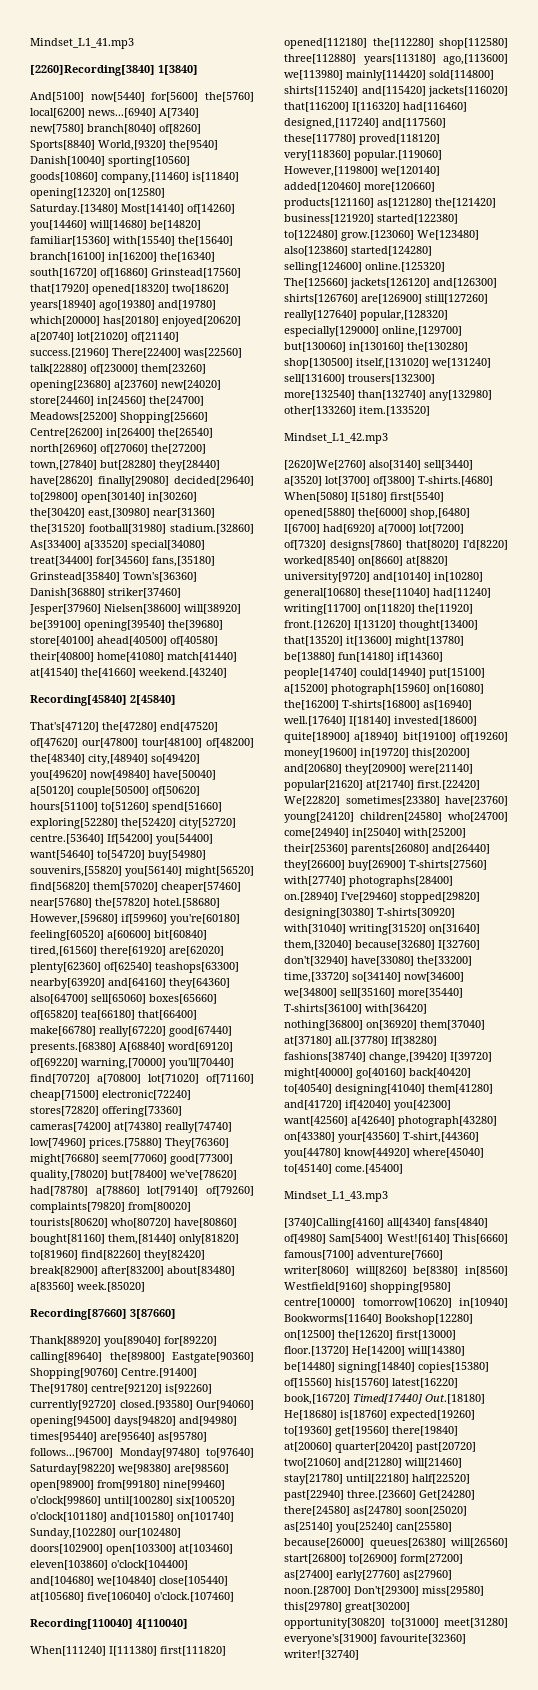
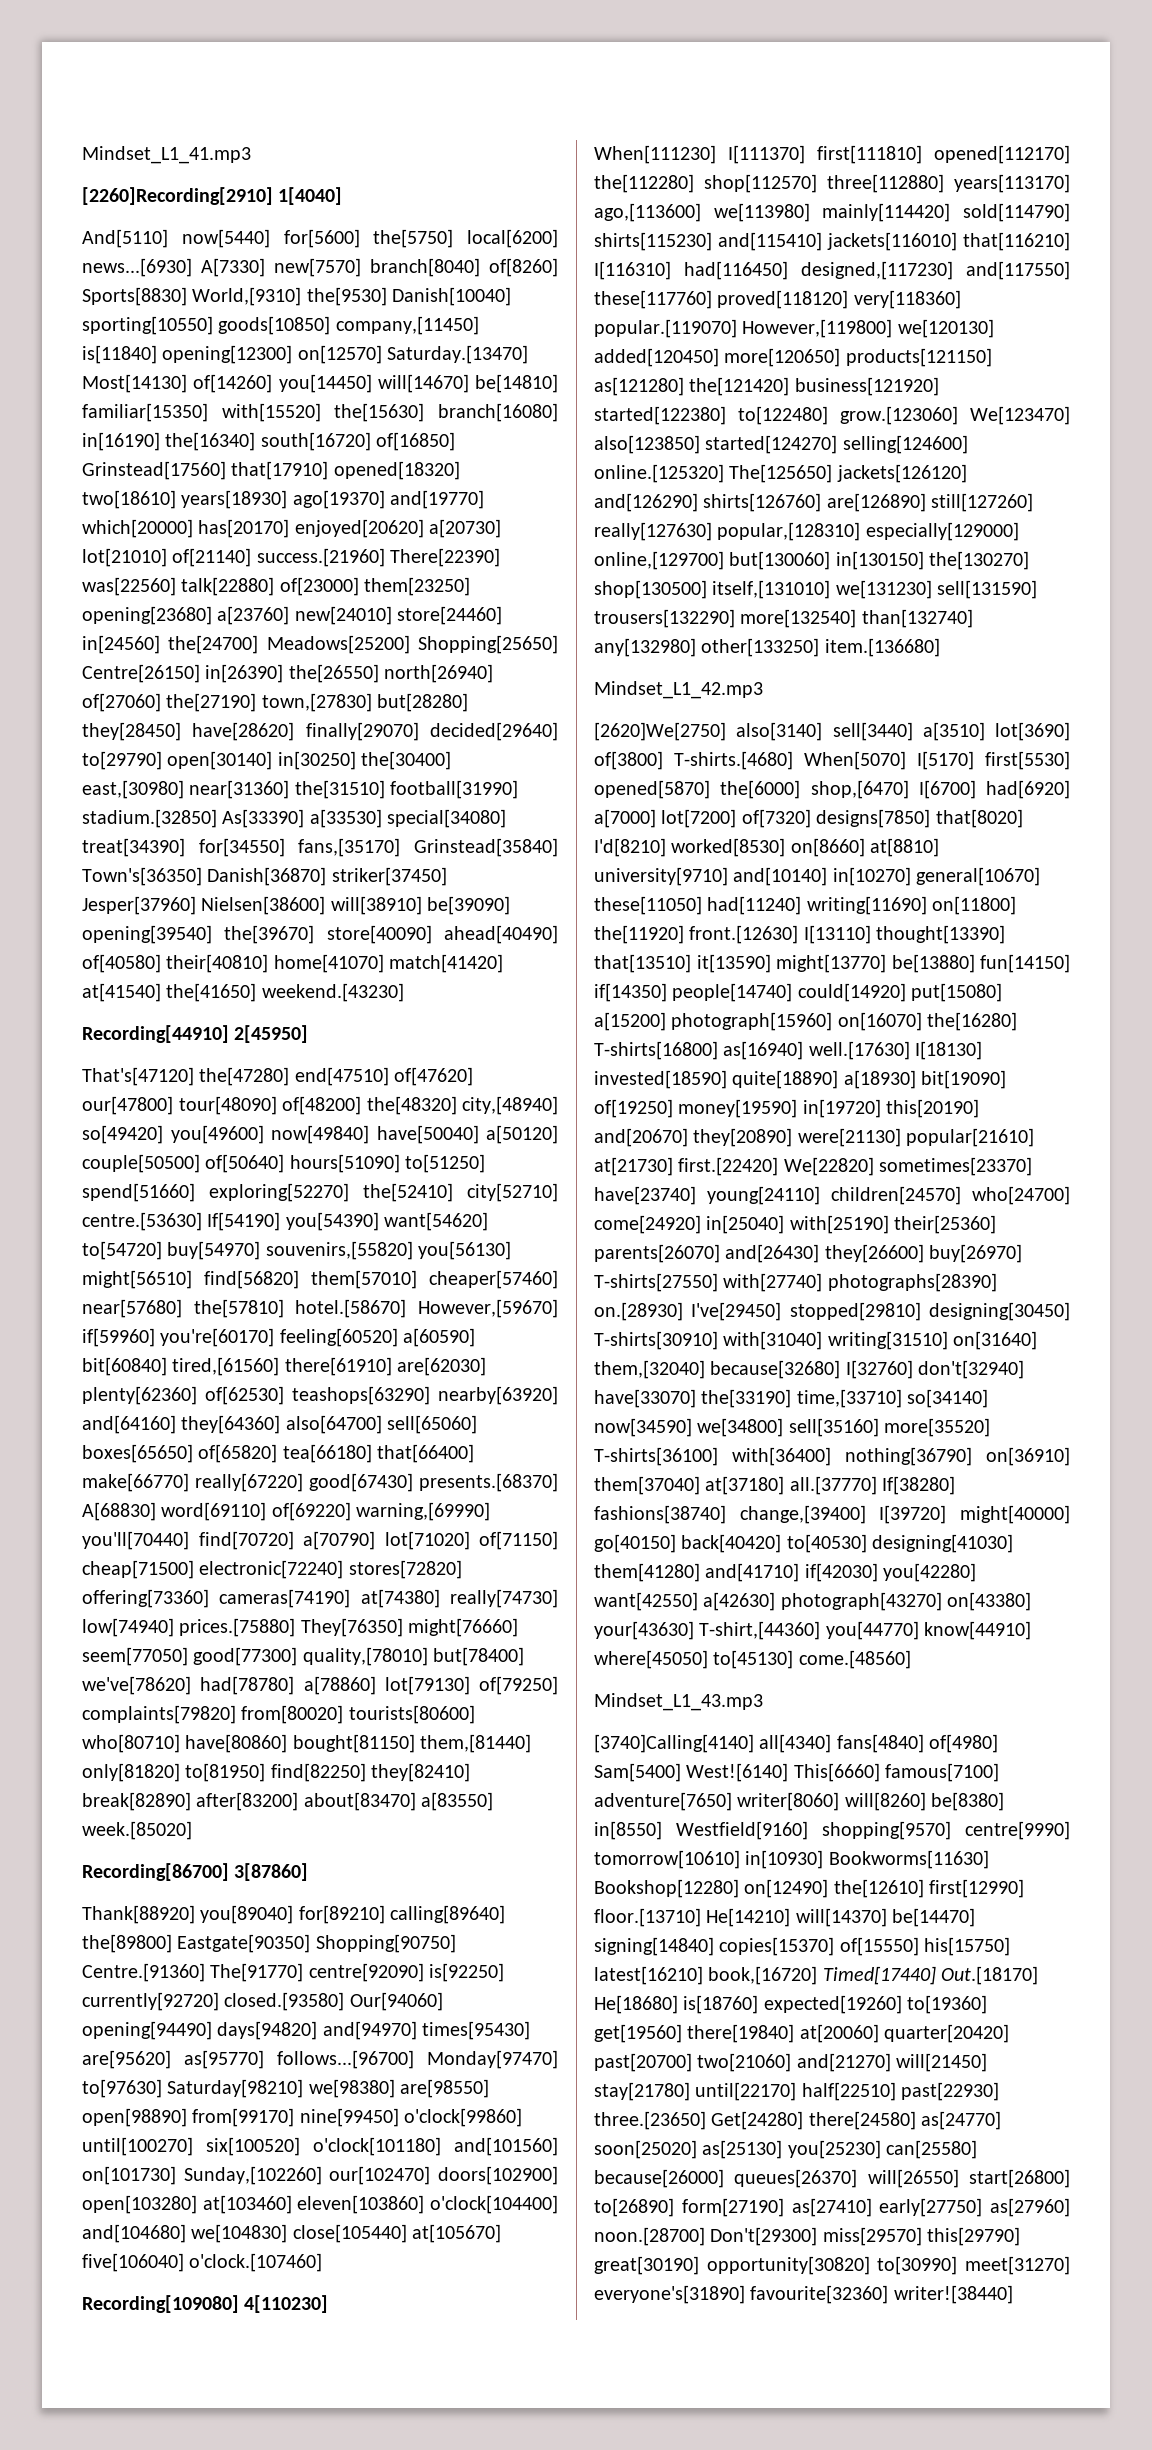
- [2260]Recording[3840] 1[3840]
- And[5100] now[5440] for[5600] the[5760] local[6200] news...[6940] A[7340] new[7580] branch[8040] of[8260] Sports[8840] World,[9320] the[9540] Danish[10040] sporting[10560] goods[10860] company,[11460] is[11840] opening[12320] on[12580] Saturday.[13480] Most[14140] of[14260] you[14460] will[14680] be[14820] familiar[15360] with[15540] the[15640] branch[16100] in[16200] the[16340] south[16720] of[16860] Grinstead[17560] that[17920] opened[18320] two[18620] years[18940] ago[19380] and[19780] which[20000] has[20180] enjoyed[20620] a[20740] lot[21020] of[21140] success.[21960] There[22400] was[22560] talk[22880] of[23000] them[23260] opening[23680] a[23760] new[24020] store[24460] in[24560] the[24700] Meadows[25200] Shopping[25660] Centre[26200] in[26400] the[26540] north[26960] of[27060] the[27200] town,[27840] but[28280] they[28440] have[28620] finally[29080] decided[29640] to[29800] open[30140] in[30260] the[30420] east,[30980] near[31360] the[31520] football[31980] stadium.[32860] As[33400] a[33520] special[34080] treat[34400] for[34560] fans,[35180] Grinstead[35840] Town's[36360] Danish[36880] striker[37460] Jesper[37960] Nielsen[38600] will[38920] be[39100] opening[39540] the[39680] store[40100] ahead[40500] of[40580] their[40800] home[41080] match[41440] at[41540] the[41660] weekend.[43240]
- Recording[45840] 2[45840]
+ [2260]Recording[2910] 1[4040]
+ And[5110] now[5440] for[5600] the[5750] local[6200] news...[6930] A[7330] new[7570] branch[8040] of[8260] Sports[8830] World,[9310] the[9530] Danish[10040] sporting[10550] goods[10850] company,[11450] is[11840] opening[12300] on[12570] Saturday.[13470] Most[14130] of[14260] you[14450] will[14670] be[14810] familiar[15350] with[15520] the[15630] branch[16080] in[16190] the[16340] south[16720] of[16850] Grinstead[17560] that[17910] opened[18320] two[18610] years[18930] ago[19370] and[19770] which[20000] has[20170] enjoyed[20620] a[20730] lot[21010] of[21140] success.[21960] There[22390] was[22560] talk[22880] of[23000] them[23250] opening[23680] a[23760] new[24010] store[24460] in[24560] the[24700] Meadows[25200] Shopping[25650] Centre[26150] in[26390] the[26550] north[26940] of[27060] the[27190] town,[27830] but[28280] they[28450] have[28620] finally[29070] decided[29640] to[29790] open[30140] in[30250] the[30400] east,[30980] near[31360] the[31510] football[31990] stadium.[32850] As[33390] a[33530] special[34080] treat[34390] for[34550] fans,[35170] Grinstead[35840] Town's[36350] Danish[36870] striker[37450] Jesper[37960] Nielsen[38600] will[38910] be[39090] opening[39540] the[39670] store[40090] ahead[40490] of[40580] their[40810] home[41070] match[41420] at[41540] the[41650] weekend.[43230]
+ Recording[44910] 2[45950]
- That's[47120] the[47280] end[47520] of[47620] our[47800] tour[48100] of[48200] the[48340] city,[48940] so[49420] you[49620] now[49840] have[50040] a[50120] couple[50500] of[50620] hours[51100] to[51260] spend[51660] exploring[52280] the[52420] city[52720] centre.[53640] If[54200] you[54400] want[54640] to[54720] buy[54980] souvenirs,[55820] you[56140] might[56520] find[56820] them[57020] cheaper[57460] near[57680] the[57820] hotel.[58680] However,[59680] if[59960] you're[60180] feeling[60520] a[60600] bit[60840] tired,[61560] there[61920] are[62020] plenty[62360] of[62540] teashops[63300] nearby[63920] and[64160] they[64360] also[64700] sell[65060] boxes[65660] of[65820] tea[66180] that[66400] make[66780] really[67220] good[67440] presents.[68380] A[68840] word[69120] of[69220] warning,[70000] you'll[70440] find[70720] a[70800] lot[71020] of[71160] cheap[71500] electronic[72240] stores[72820] offering[73360] cameras[74200] at[74380] really[74740] low[74960] prices.[75880] They[76360] might[76680] seem[77060] good[77300] quality,[78020] but[78400] we've[78620] had[78780] a[78860] lot[79140] of[79260] complaints[79820] from[80020] tourists[80620] who[80720] have[80860] bought[81160] them,[81440] only[81820] to[81960] find[82260] they[82420] break[82900] after[83200] about[83480] a[83560] week.[85020]
+ That's[47120] the[47280] end[47510] of[47620] our[47800] tour[48090] of[48200] the[48320] city,[48940] so[49420] you[49600] now[49840] have[50040] a[50120] couple[50500] of[50640] hours[51090] to[51250] spend[51660] exploring[52270] the[52410] city[52710] centre.[53630] If[54190] you[54390] want[54620] to[54720] buy[54970] souvenirs,[55820] you[56130] might[56510] find[56820] them[57010] cheaper[57460] near[57680] the[57810] hotel.[58670] However,[59670] if[59960] you're[60170] feeling[60520] a[60590] bit[60840] tired,[61560] there[61910] are[62030] plenty[62360] of[62530] teashops[63290] nearby[63920] and[64160] they[64360] also[64700] sell[65060] boxes[65650] of[65820] tea[66180] that[66400] make[66770] really[67220] good[67430] presents.[68370] A[68830] word[69110] of[69220] warning,[69990] you'll[70440] find[70720] a[70790] lot[71020] of[71150] cheap[71500] electronic[72240] stores[72820] offering[73360] cameras[74190] at[74380] really[74730] low[74940] prices.[75880] They[76350] might[76660] seem[77050] good[77300] quality,[78010] but[78400] we've[78620] had[78780] a[78860] lot[79130] of[79250] complaints[79820] from[80020] tourists[80600] who[80710] have[80860] bought[81150] them,[81440] only[81820] to[81950] find[82250] they[82410] break[82890] after[83200] about[83470] a[83550] week.[85020]
- Recording[87660] 3[87660]
+ Recording[86700] 3[87860]
- Thank[88920] you[89040] for[89220] calling[89640] the[89800] Eastgate[90360] Shopping[90760] Centre.[91400] The[91780] centre[92120] is[92260] currently[92720] closed.[93580] Our[94060] opening[94500] days[94820] and[94980] times[95440] are[95640] as[95780] follows...[96700] Monday[97480] to[97640] Saturday[98220] we[98380] are[98560] open[98900] from[99180] nine[99460] o'clock[99860] until[100280] six[100520] o'clock[101180] and[101580] on[101740] Sunday,[102280] our[102480] doors[102900] open[103300] at[103460] eleven[103860] o'clock[104400] and[104680] we[104840] close[105440] at[105680] five[106040] o'clock.[107460]
+ Thank[88920] you[89040] for[89210] calling[89640] the[89800] Eastgate[90350] Shopping[90750] Centre.[91360] The[91770] centre[92090] is[92250] currently[92720] closed.[93580] Our[94060] opening[94490] days[94820] and[94970] times[95430] are[95620] as[95770] follows...[96700] Monday[97470] to[97630] Saturday[98210] we[98380] are[98550] open[98890] from[99170] nine[99450] o'clock[99860] until[100270] six[100520] o'clock[101180] and[101560] on[101730] Sunday,[102260] our[102470] doors[102900] open[103280] at[103460] eleven[103860] o'clock[104400] and[104680] we[104830] close[105440] at[105670] five[106040] o'clock.[107460]
- Recording[110040] 4[110040]
- When[111240] I[111380] first[111820] opened[112180] the[112280] shop[112580] three[112880] years[113180] ago,[113600] we[113980] mainly[114420] sold[114800] shirts[115240] and[115420] jackets[116020] that[116200] I[116320] had[116460] designed,[117240] and[117560] these[117780] proved[118120] very[118360] popular.[119060] However,[119800] we[120140] added[120460] more[120660] products[121160] as[121280] the[121420] business[121920] started[122380] to[122480] grow.[123060] We[123480] also[123860] started[124280] selling[124600] online.[125320] The[125660] jackets[126120] and[126300] shirts[126760] are[126900] still[127260] really[127640] popular,[128320] especially[129000] online,[129700] but[130060] in[130160] the[130280] shop[130500] itself,[131020] we[131240] sell[131600] trousers[132300] more[132540] than[132740] any[132980] other[133260] item.[133520]
+ Recording[109080] 4[110230]
+ When[111230] I[111370] first[111810] opened[112170] the[112280] shop[112570] three[112880] years[113170] ago,[113600] we[113980] mainly[114420] sold[114790] shirts[115230] and[115410] jackets[116010] that[116210] I[116310] had[116450] designed,[117230] and[117550] these[117760] proved[118120] very[118360] popular.[119070] However,[119800] we[120130] added[120450] more[120650] products[121150] as[121280] the[121420] business[121920] started[122380] to[122480] grow.[123060] We[123470] also[123850] started[124270] selling[124600] online.[125320] The[125650] jackets[126120] and[126290] shirts[126760] are[126890] still[127260] really[127630] popular,[128310] especially[129000] online,[129700] but[130060] in[130150] the[130270] shop[130500] itself,[131010] we[131230] sell[131590] trousers[132290] more[132540] than[132740] any[132980] other[133250] item.[136680]
- [2620]We[2760] also[3140] sell[3440] a[3520] lot[3700] of[3800] T-shirts.[4680] When[5080] I[5180] first[5540] opened[5880] the[6000] shop,[6480] I[6700] had[6920] a[7000] lot[7200] of[7320] designs[7860] that[8020] I'd[8220] worked[8540] on[8660] at[8820] university[9720] and[10140] in[10280] general[10680] these[11040] had[11240] writing[11700] on[11820] the[11920] front.[12620] I[13120] thought[13400] that[13520] it[13600] might[13780] be[13880] fun[14180] if[14360] people[14740] could[14940] put[15100] a[15200] photograph[15960] on[16080] the[16200] T-shirts[16800] as[16940] well.[17640] I[18140] invested[18600] quite[18900] a[18940] bit[19100] of[19260] money[19600] in[19720] this[20200] and[20680] they[20900] were[21140] popular[21620] at[21740] first.[22420] We[22820] sometimes[23380] have[23760] young[24120] children[24580] who[24700] come[24940] in[25040] with[25200] their[25360] parents[26080] and[26440] they[26600] buy[26900] T-shirts[27560] with[27740] photographs[28400] on.[28940] I've[29460] stopped[29820] designing[30380] T-shirts[30920] with[31040] writing[31520] on[31640] them,[32040] because[32680] I[32760] don't[32940] have[33080] the[33200] time,[33720] so[34140] now[34600] we[34800] sell[35160] more[35440] T-shirts[36100] with[36420] nothing[36800] on[36920] them[37040] at[37180] all.[37780] If[38280] fashions[38740] change,[39420] I[39720] might[40000] go[40160] back[40420] to[40540] designing[41040] them[41280] and[41720] if[42040] you[42300] want[42560] a[42640] photograph[43280] on[43380] your[43560] T-shirt,[44360] you[44780] know[44920] where[45040] to[45140] come.[45400]
+ [2620]We[2750] also[3140] sell[3440] a[3510] lot[3690] of[3800] T-shirts.[4680] When[5070] I[5170] first[5530] opened[5870] the[6000] shop,[6470] I[6700] had[6920] a[7000] lot[7200] of[7320] designs[7850] that[8020] I'd[8210] worked[8530] on[8660] at[8810] university[9710] and[10140] in[10270] general[10670] these[11050] had[11240] writing[11690] on[11800] the[11920] front.[12630] I[13110] thought[13390] that[13510] it[13590] might[13770] be[13880] fun[14150] if[14350] people[14740] could[14920] put[15080] a[15200] photograph[15960] on[16070] the[16280] T-shirts[16800] as[16940] well.[17630] I[18130] invested[18590] quite[18890] a[18930] bit[19090] of[19250] money[19590] in[19720] this[20190] and[20670] they[20890] were[21130] popular[21610] at[21730] first.[22420] We[22820] sometimes[23370] have[23740] young[24110] children[24570] who[24700] come[24920] in[25040] with[25190] their[25360] parents[26070] and[26430] they[26600] buy[26970] T-shirts[27550] with[27740] photographs[28390] on.[28930] I've[29450] stopped[29810] designing[30450] T-shirts[30910] with[31040] writing[31510] on[31640] them,[32040] because[32680] I[32760] don't[32940] have[33070] the[33190] time,[33710] so[34140] now[34590] we[34800] sell[35160] more[35520] T-shirts[36100] with[36400] nothing[36790] on[36910] them[37040] at[37180] all.[37770] If[38280] fashions[38740] change,[39400] I[39720] might[40000] go[40150] back[40420] to[40530] designing[41030] them[41280] and[41710] if[42030] you[42280] want[42550] a[42630] photograph[43270] on[43380] your[43630] T-shirt,[44360] you[44770] know[44910] where[45050] to[45130] come.[48560]
- [3740]Calling[4160] all[4340] fans[4840] of[4980] Sam[5400] West![6140] This[6660] famous[7100] adventure[7660] writer[8060] will[8260] be[8380] in[8560] Westfield[9160] shopping[9580] centre[10000] tomorrow[10620] in[10940] Bookworms[11640] Bookshop[12280] on[12500] the[12620] first[13000] floor.[13720] He[14200] will[14380] be[14480] signing[14840] copies[15380] of[15560] his[15760] latest[16220] book,[16720] Timed[17440] Out.[18180] He[18680] is[18760] expected[19260] to[19360] get[19560] there[19840] at[20060] quarter[20420] past[20720] two[21060] and[21280] will[21460] stay[21780] until[22180] half[22520] past[22940] three.[23660] Get[24280] there[24580] as[24780] soon[25020] as[25140] you[25240] can[25580] because[26000] queues[26380] will[26560] start[26800] to[26900] form[27200] as[27400] early[27760] as[27960] noon.[28700] Don't[29300] miss[29580] this[29780] great[30200] opportunity[30820] to[31000] meet[31280] everyone's[31900] favourite[32360] writer![32740]
+ [3740]Calling[4140] all[4340] fans[4840] of[4980] Sam[5400] West![6140] This[6660] famous[7100] adventure[7650] writer[8060] will[8260] be[8380] in[8550] Westfield[9160] shopping[9570] centre[9990] tomorrow[10610] in[10930] Bookworms[11630] Bookshop[12280] on[12490] the[12610] first[12990] floor.[13710] He[14210] will[14370] be[14470] signing[14840] copies[15370] of[15550] his[15750] latest[16210] book,[16720] Timed[17440] Out.[18170] He[18680] is[18760] expected[19260] to[19360] get[19560] there[19840] at[20060] quarter[20420] past[20700] two[21060] and[21270] will[21450] stay[21780] until[22170] half[22510] past[22930] three.[23650] Get[24280] there[24580] as[24770] soon[25020] as[25130] you[25230] can[25580] because[26000] queues[26370] will[26550] start[26800] to[26890] form[27190] as[27410] early[27750] as[27960] noon.[28700] Don't[29300] miss[29570] this[29790] great[30190] opportunity[30820] to[30990] meet[31270] everyone's[31890] favourite[32360] writer![38440]

